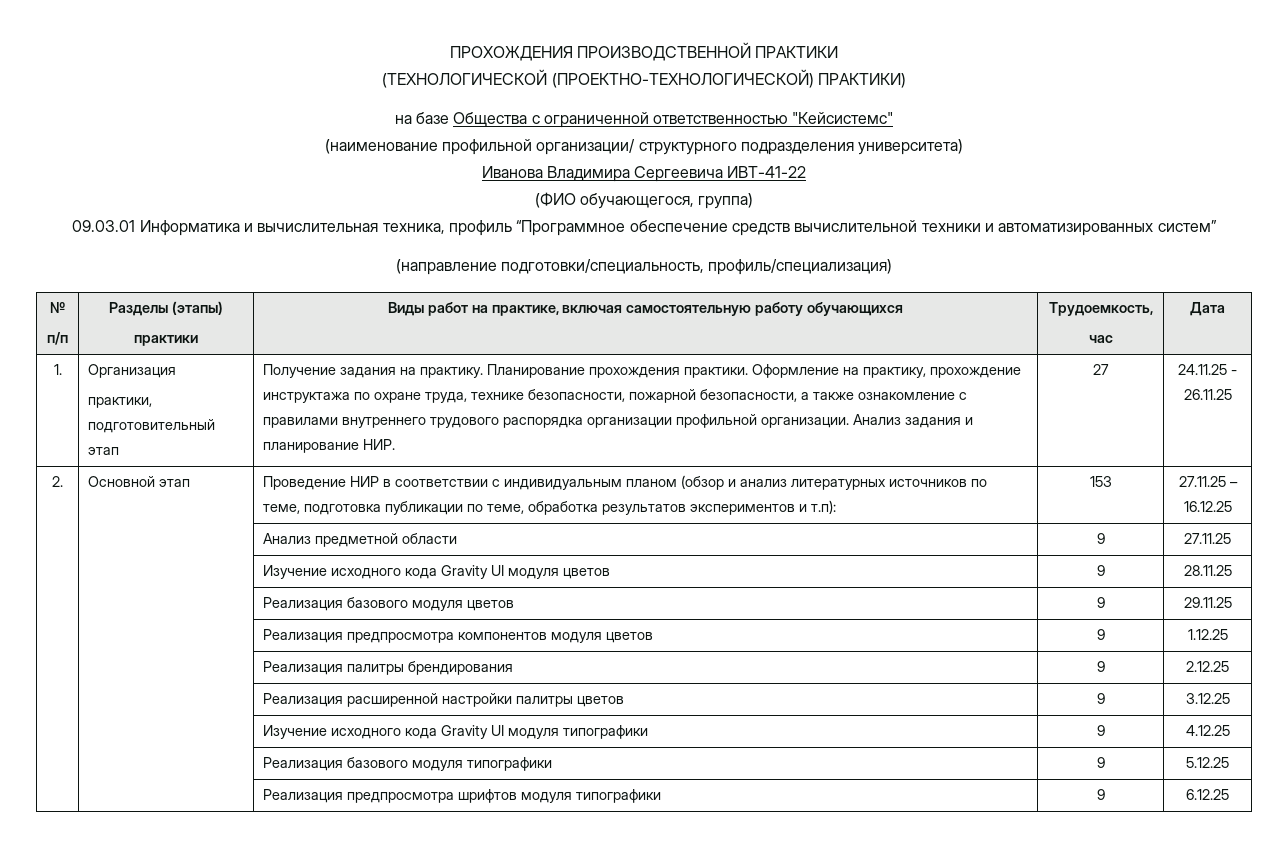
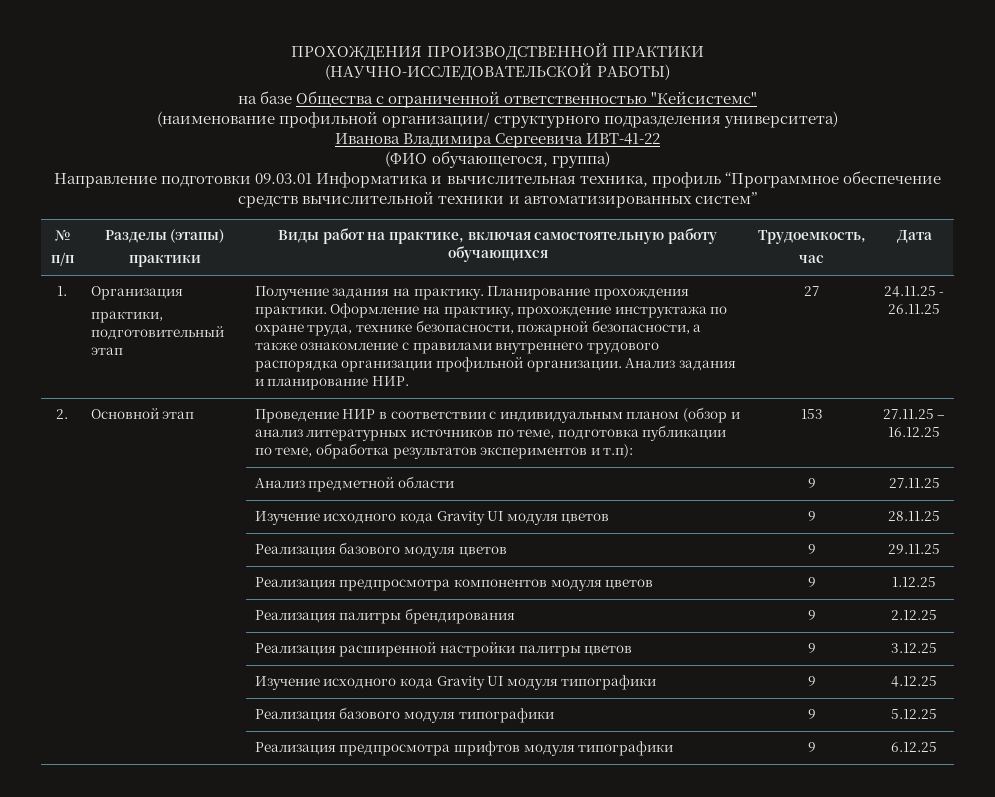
- (ТЕХНОЛОГИЧЕСКОЙ (ПРОЕКТНО-ТЕХНОЛОГИЧЕСКОЙ) ПРАКТИКИ)
+ (НАУЧНО-ИССЛЕДОВАТЕЛЬСКОЙ РАБОТЫ)
- 09.03.01 Информатика и вычислительная техника, профиль “Программное обеспечение средств вычислительной техники и автоматизированных систем”
+ Направление подготовки 09.03.01 Информатика и вычислительная техника, профиль “Программное обеспечение средств вычислительной техники и автоматизированных систем”
- (направление подготовки/специальность, профиль/специализация)

